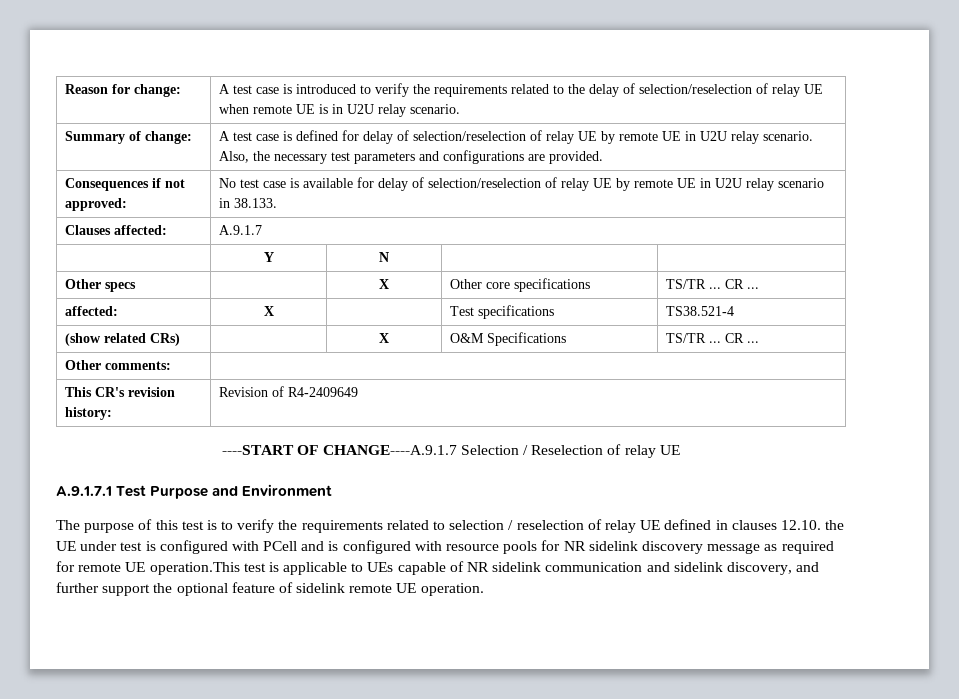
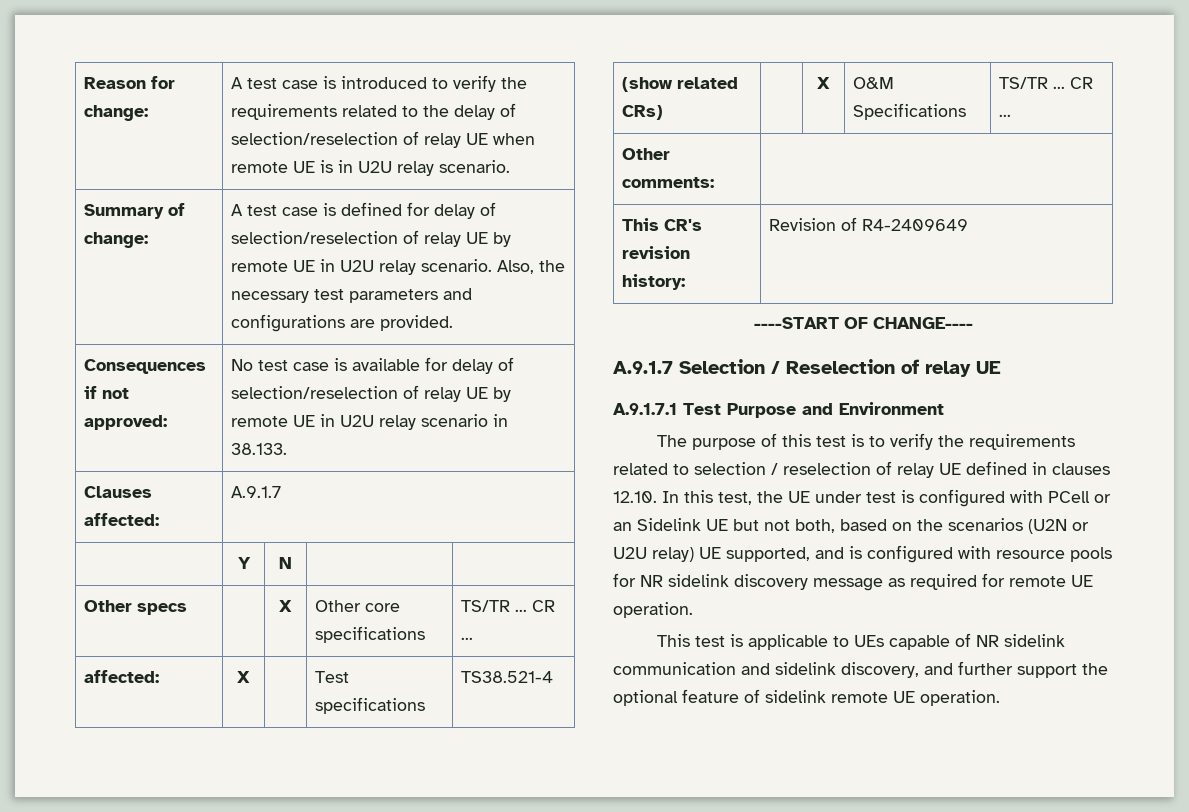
- ----START OF CHANGE----A.9.1.7 Selection / Reselection of relay UE
+ ----START OF CHANGE----
+ A.9.1.7 Selection / Reselection of relay UE
- The purpose of this test is to verify the requirements related to selection / reselection of relay UE defined in clauses 12.10. the UE under test is configured with PCell and is configured with resource pools for NR sidelink discovery message as required for remote UE operation.This test is applicable to UEs capable of NR sidelink communication and sidelink discovery, and further support the optional feature of sidelink remote UE operation.
+ The purpose of this test is to verify the requirements related to selection / reselection of relay UE defined in clauses 12.10. In this test, the UE under test is configured with PCell or an Sidelink UE but not both, based on the scenarios (U2N or U2U relay) UE supported, and is configured with resource pools for NR sidelink discovery message as required for remote UE operation.
+ This test is applicable to UEs capable of NR sidelink communication and sidelink discovery, and further support the optional feature of sidelink remote UE operation.

